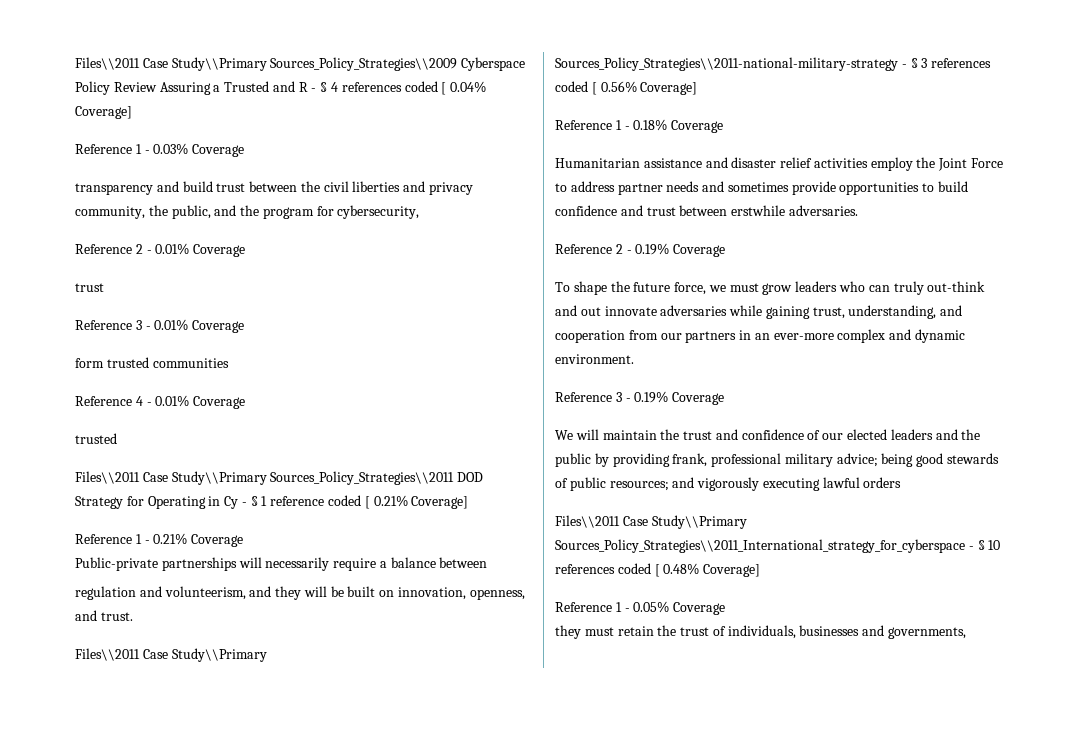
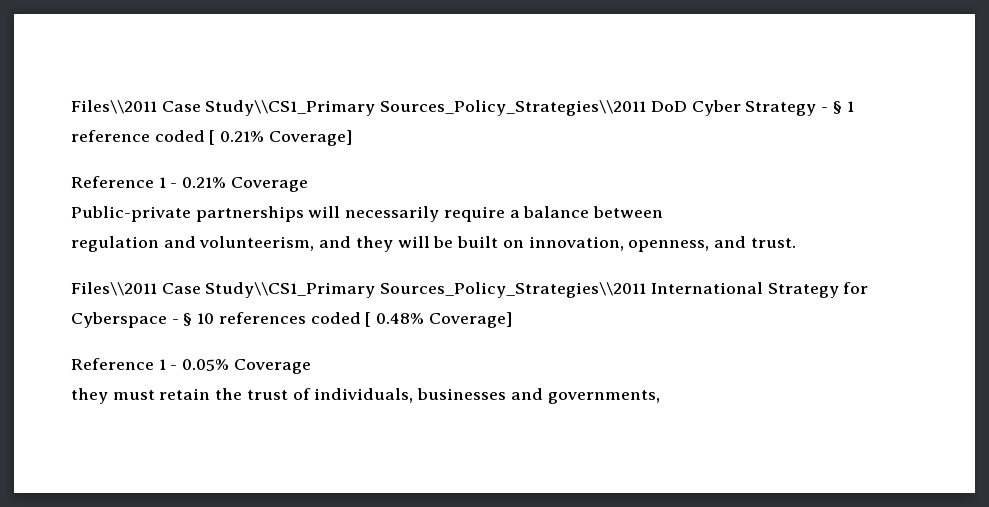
- Files\\2011 Case Study\\Primary Sources_Policy_Strategies\\2009 Cyberspace Policy Review Assuring a Trusted and R - § 4 references coded [ 0.04% Coverage]
- Reference 1 - 0.03% Coverage
- transparency and build trust between the civil liberties and privacy community, the public, and the program for cybersecurity,
- Reference 2 - 0.01% Coverage
- trust
- Reference 3 - 0.01% Coverage
- form trusted communities
- Reference 4 - 0.01% Coverage
- trusted
- Files\\2011 Case Study\\Primary Sources_Policy_Strategies\\2011 DOD Strategy for Operating in Cy - § 1 reference coded [ 0.21% Coverage]
+ Files\\2011 Case Study\\CS1_Primary Sources_Policy_Strategies\\2011 DoD Cyber Strategy - § 1 reference coded [ 0.21% Coverage]
- Files\\2011 Case Study\\Primary Sources_Policy_Strategies\\2011-national-military-strategy - § 3 references coded [ 0.56% Coverage]
- Reference 1 - 0.18% Coverage
- Humanitarian assistance and disaster relief activities employ the Joint Force to address partner needs and sometimes provide opportunities to build confidence and trust between erstwhile adversaries.
- Reference 2 - 0.19% Coverage
- To shape the future force, we must grow leaders who can truly out-think and out innovate adversaries while gaining trust, understanding, and cooperation from our partners in an ever-more complex and dynamic environment.
- Reference 3 - 0.19% Coverage
- We will maintain the trust and confidence of our elected leaders and the public by providing frank, professional military advice; being good stewards of public resources; and vigorously executing lawful orders
- Files\\2011 Case Study\\Primary Sources_Policy_Strategies\\2011_International_strategy_for_cyberspace - § 10 references coded [ 0.48% Coverage]
+ Files\\2011 Case Study\\CS1_Primary Sources_Policy_Strategies\\2011 International Strategy for Cyberspace - § 10 references coded [ 0.48% Coverage]

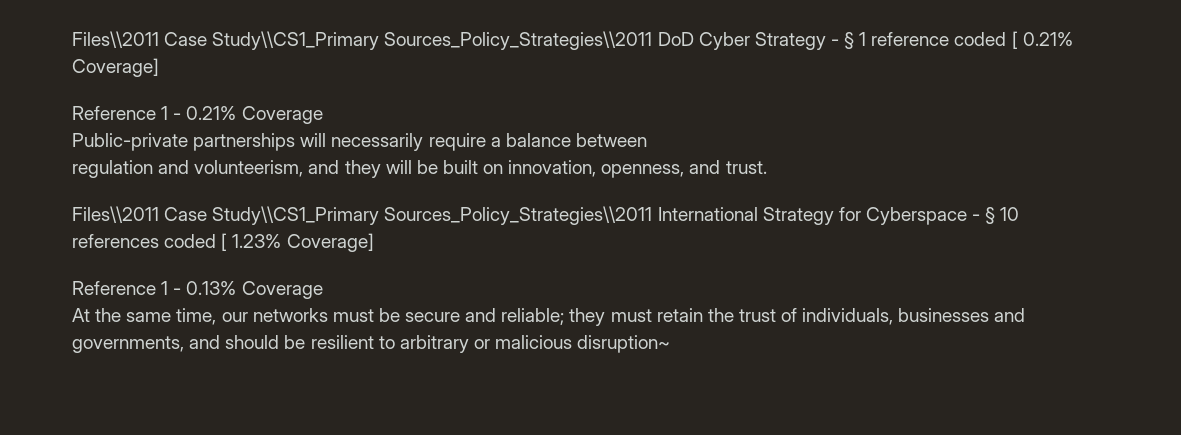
- Files\\2011 Case Study\\CS1_Primary Sources_Policy_Strategies\\2011 International Strategy for Cyberspace - § 10 references coded [ 0.48% Coverage]
- Reference 1 - 0.05% Coverage
- they must retain the trust of individuals, businesses and governments,
+ Files\\2011 Case Study\\CS1_Primary Sources_Policy_Strategies\\2011 International Strategy for Cyberspace - § 10 references coded [ 1.23% Coverage]
+ Reference 1 - 0.13% Coverage
+ At the same time, our networks must be secure and reliable; they must retain the trust of individuals, businesses and governments, and should be resilient to arbitrary or malicious disruption~

